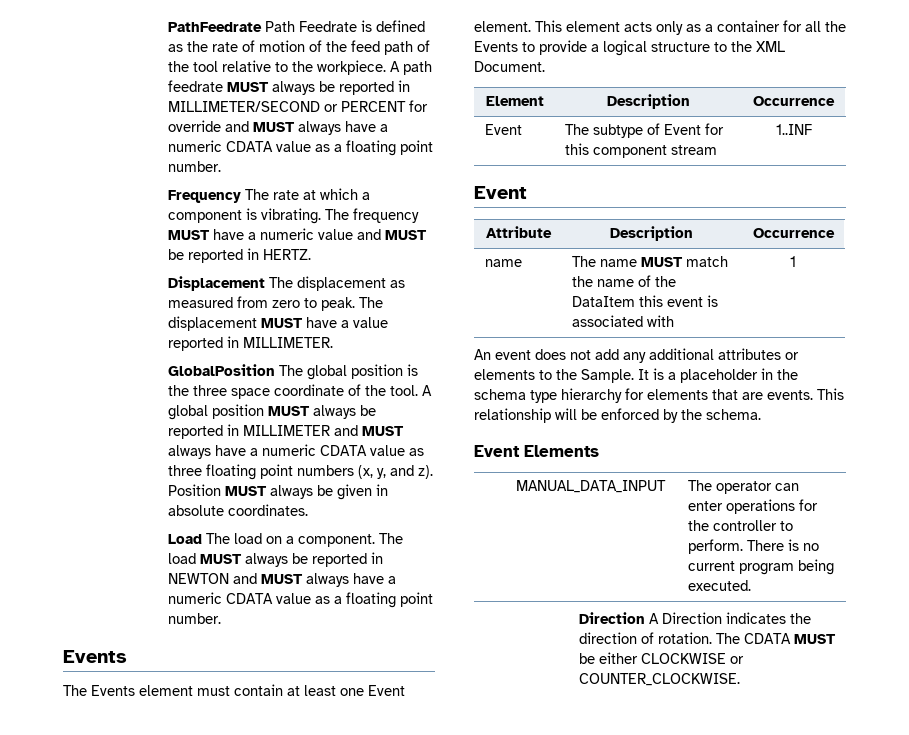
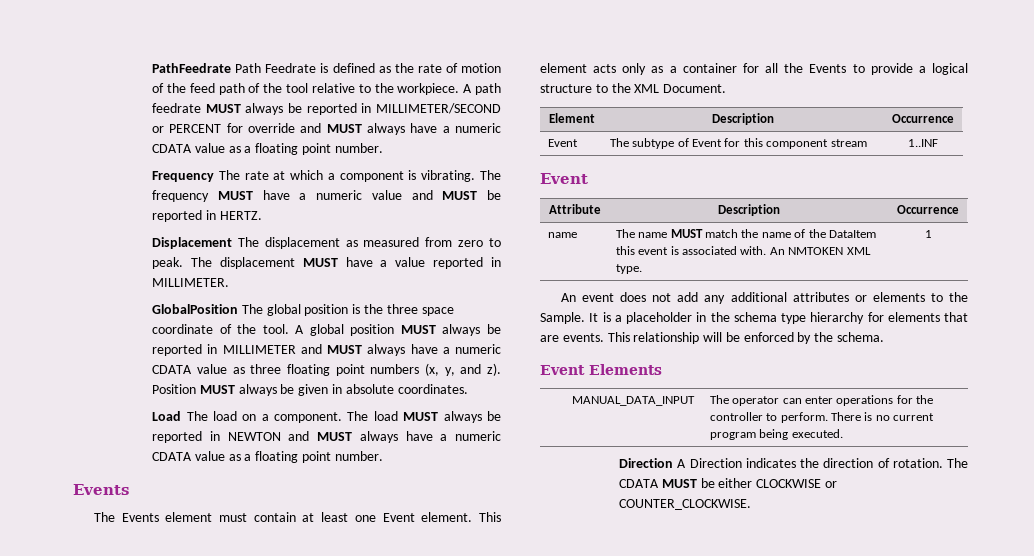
- name | The name MUST match the name of the DataItem this event is associated with | 1
+ name | The name MUST match the name of the DataItem this event is associated with. An NMTOKEN XML type. | 1

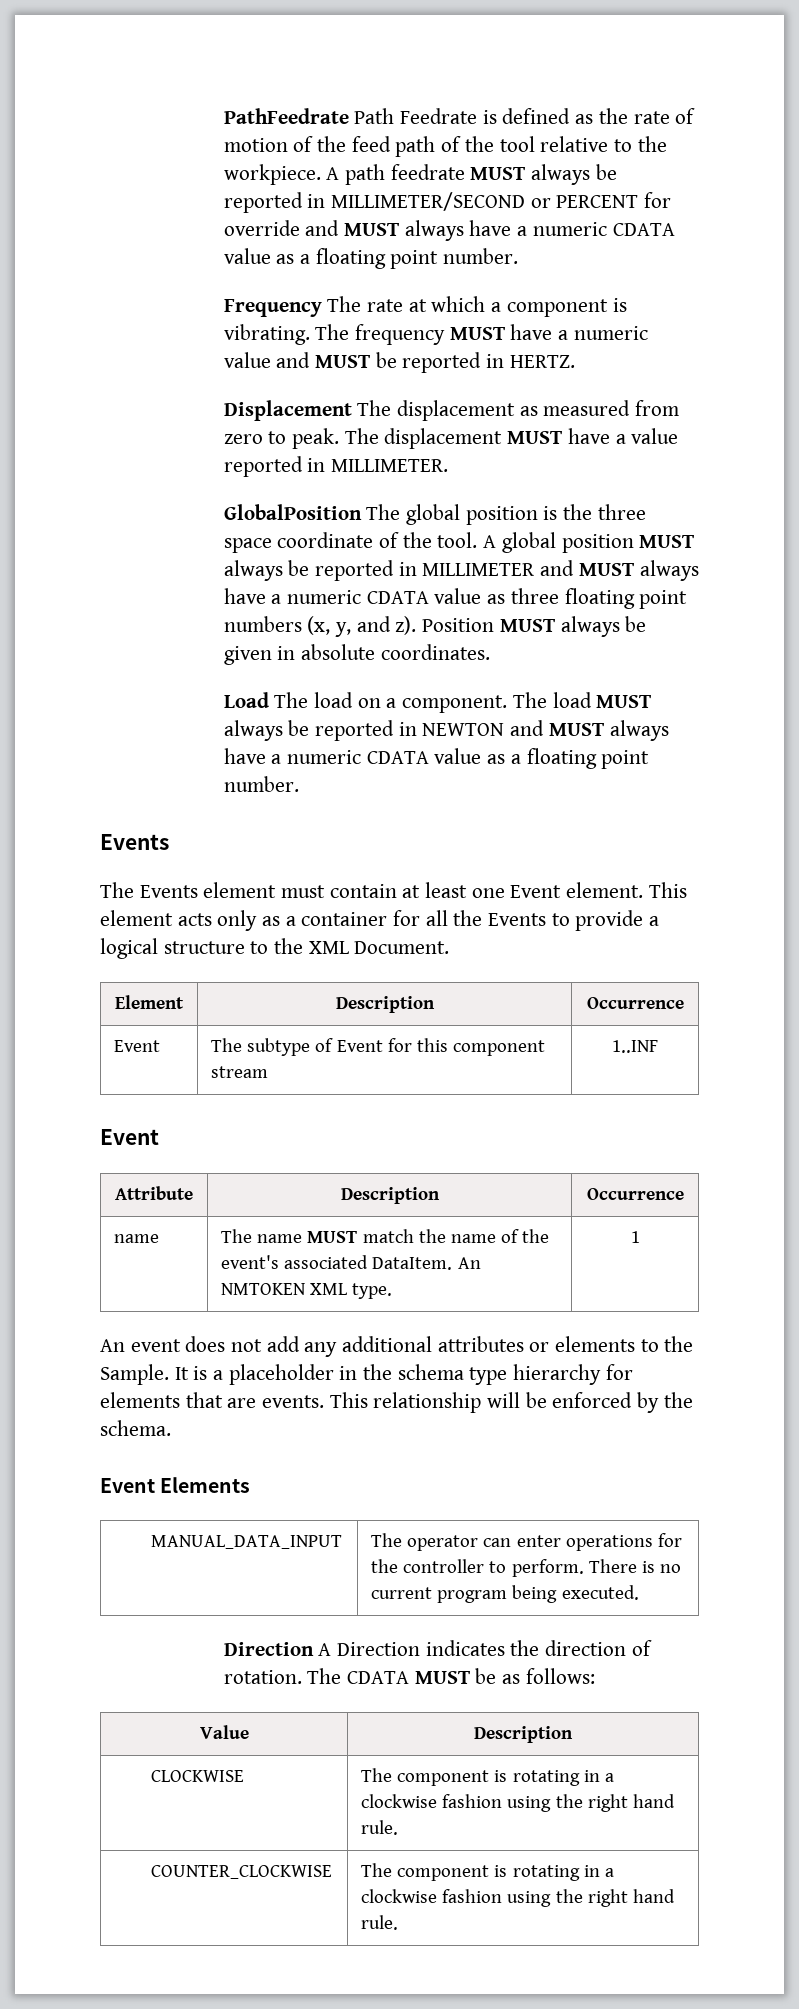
- name | The name MUST match the name of the DataItem this event is associated with. An NMTOKEN XML type. | 1
+ name | The name MUST match the name of the event's associated DataItem. An NMTOKEN XML type. | 1
- The CDATA MUST be either CLOCKWISE or COUNTER_CLOCKWISE.
+ The CDATA MUST be as follows:
+ Value | Description
+ CLOCKWISE | The component is rotating in a clockwise fashion using the right hand rule.
+ COUNTER_CLOCKWISE | The component is rotating in a clockwise fashion using the right hand rule.

